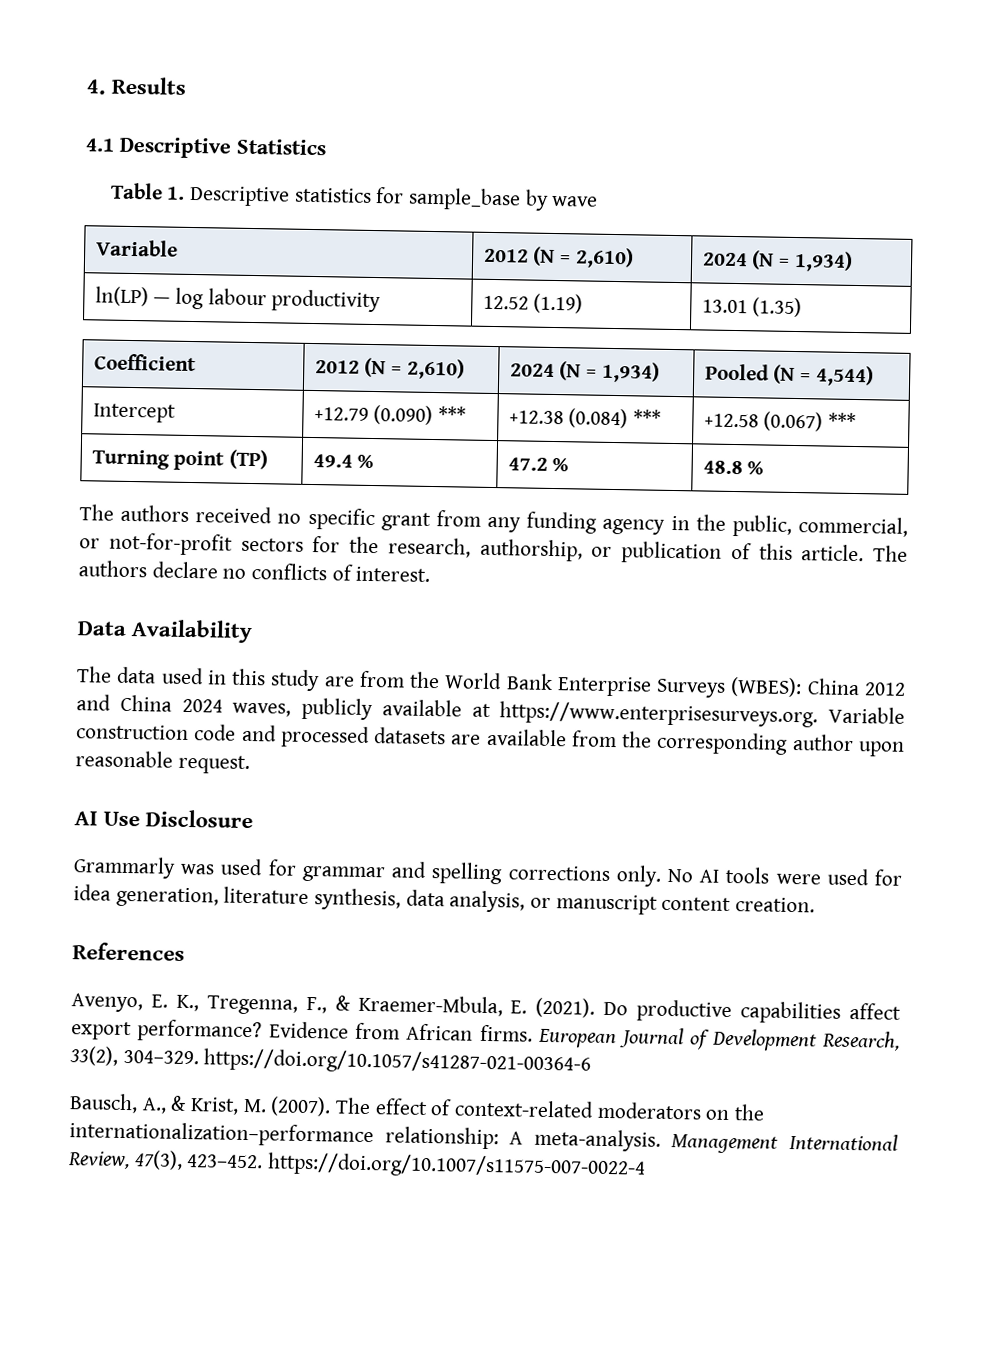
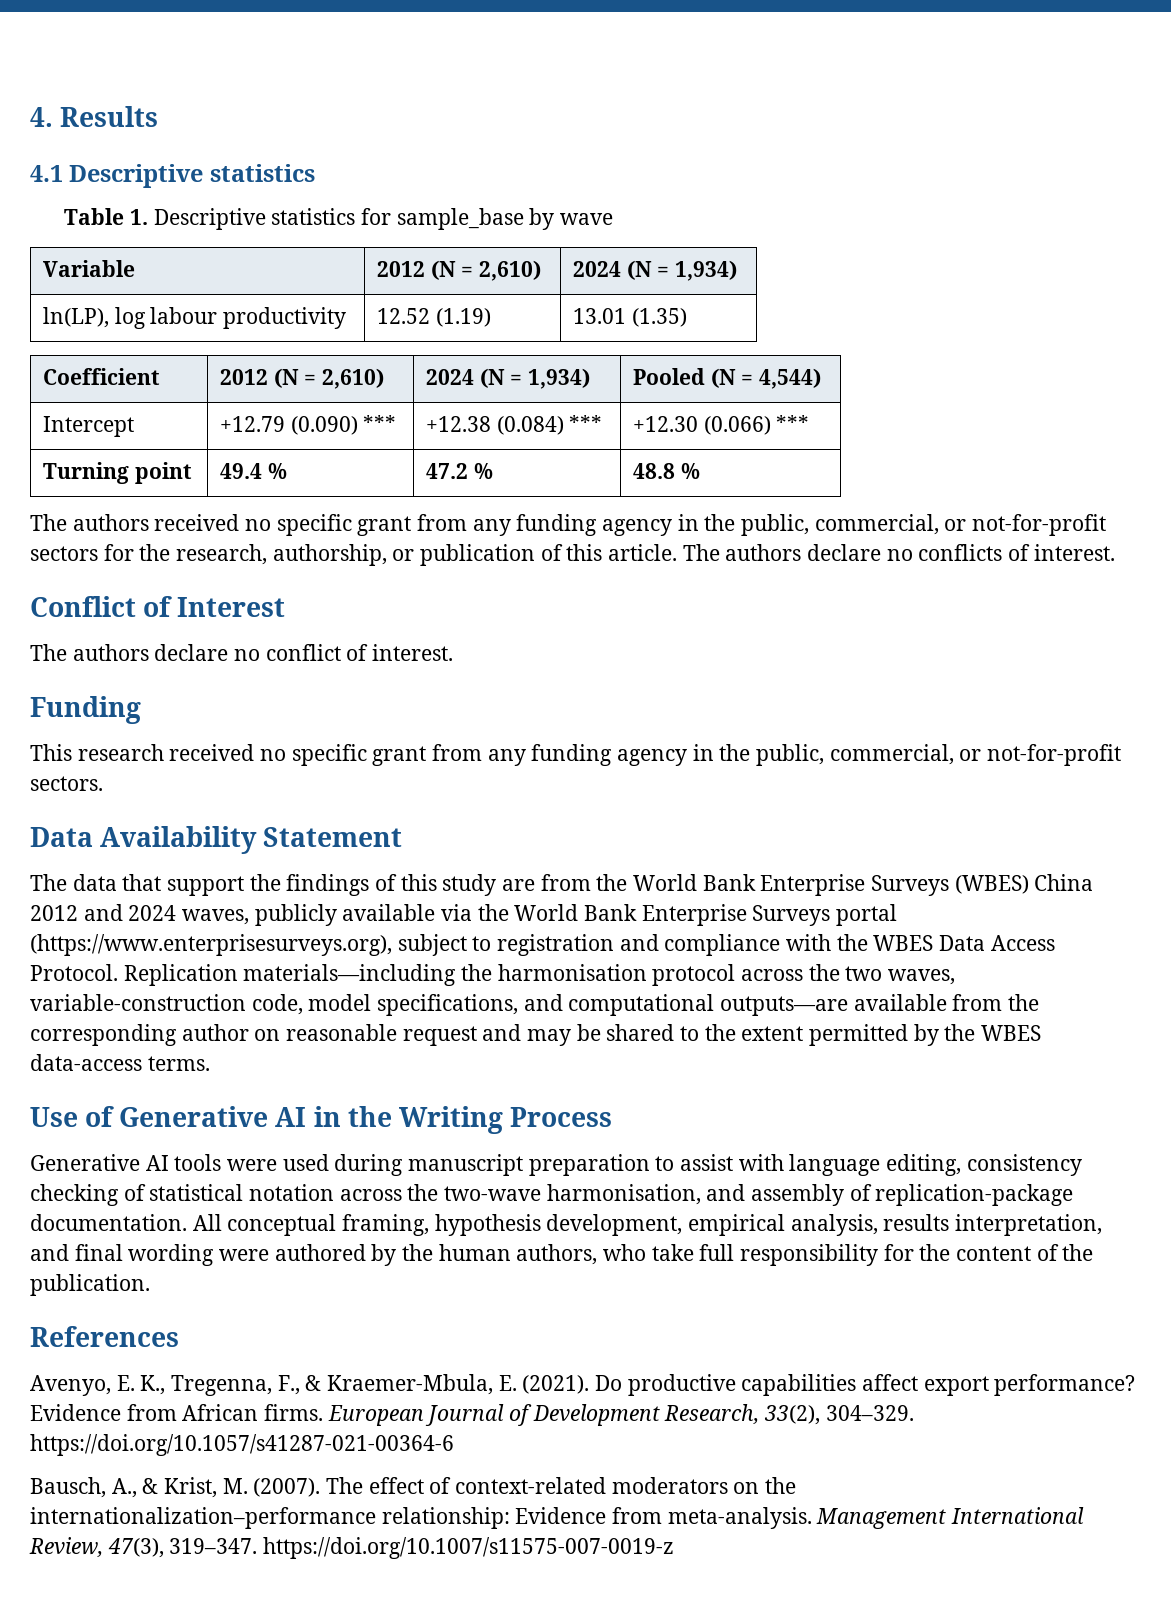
- 4.1 Descriptive Statistics
+ 4.1 Descriptive statistics
- ln(LP) — log labour productivity | 12.52 (1.19) | 13.01 (1.35)
+ ln(LP), log labour productivity | 12.52 (1.19) | 13.01 (1.35)
- Intercept | +12.79 (0.090) *** | +12.38 (0.084) *** | +12.58 (0.067) ***
+ Intercept | +12.79 (0.090) *** | +12.38 (0.084) *** | +12.30 (0.066) ***
- Turning point (TP) | 49.4 % | 47.2 % | 48.8 %
+ Turning point | 49.4 % | 47.2 % | 48.8 %
+ Conflict of Interest
+ The authors declare no conflict of interest.
+ Funding
+ This research received no specific grant from any funding agency in the public, commercial, or not-for-profit sectors.
- Data Availability
+ Data Availability Statement
- The data used in this study are from the World Bank Enterprise Surveys (WBES): China 2012 and China 2024 waves, publicly available at https://www.enterprisesurveys.org. Variable construction code and processed datasets are available from the corresponding author upon reasonable request.
- AI Use Disclosure
- Grammarly was used for grammar and spelling corrections only. No AI tools were used for idea generation, literature synthesis, data analysis, or manuscript content creation.
+ The data that support the findings of this study are from the World Bank Enterprise Surveys (WBES) China 2012 and 2024 waves, publicly available via the World Bank Enterprise Surveys portal (https://www.enterprisesurveys.org), subject to registration and compliance with the WBES Data Access Protocol. Replication materials—including the harmonisation protocol across the two waves, variable-construction code, model specifications, and computational outputs—are available from the corresponding author on reasonable request and may be shared to the extent permitted by the WBES data-access terms.
+ Use of Generative AI in the Writing Process
+ Generative AI tools were used during manuscript preparation to assist with language editing, consistency checking of statistical notation across the two-wave harmonisation, and assembly of replication-package documentation. All conceptual framing, hypothesis development, empirical analysis, results interpretation, and final wording were authored by the human authors, who take full responsibility for the content of the publication.
- The effect of context-related moderators on the internationalization–performance relationship: A meta-analysis.
+ The effect of context-related moderators on the internationalization–performance relationship: Evidence from meta-analysis.
- Management International Review, 47(3), 423–452. https://doi.org/10.1007/s11575-007-0022-4
+ Management International Review, 47(3), 319–347. https://doi.org/10.1007/s11575-007-0019-z

